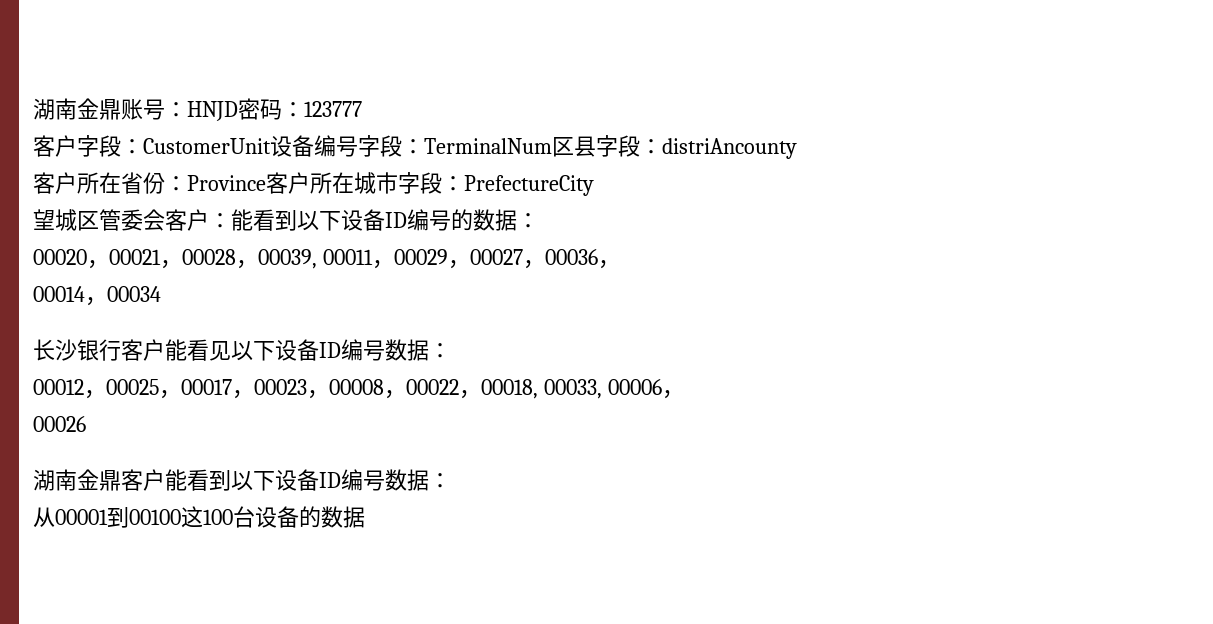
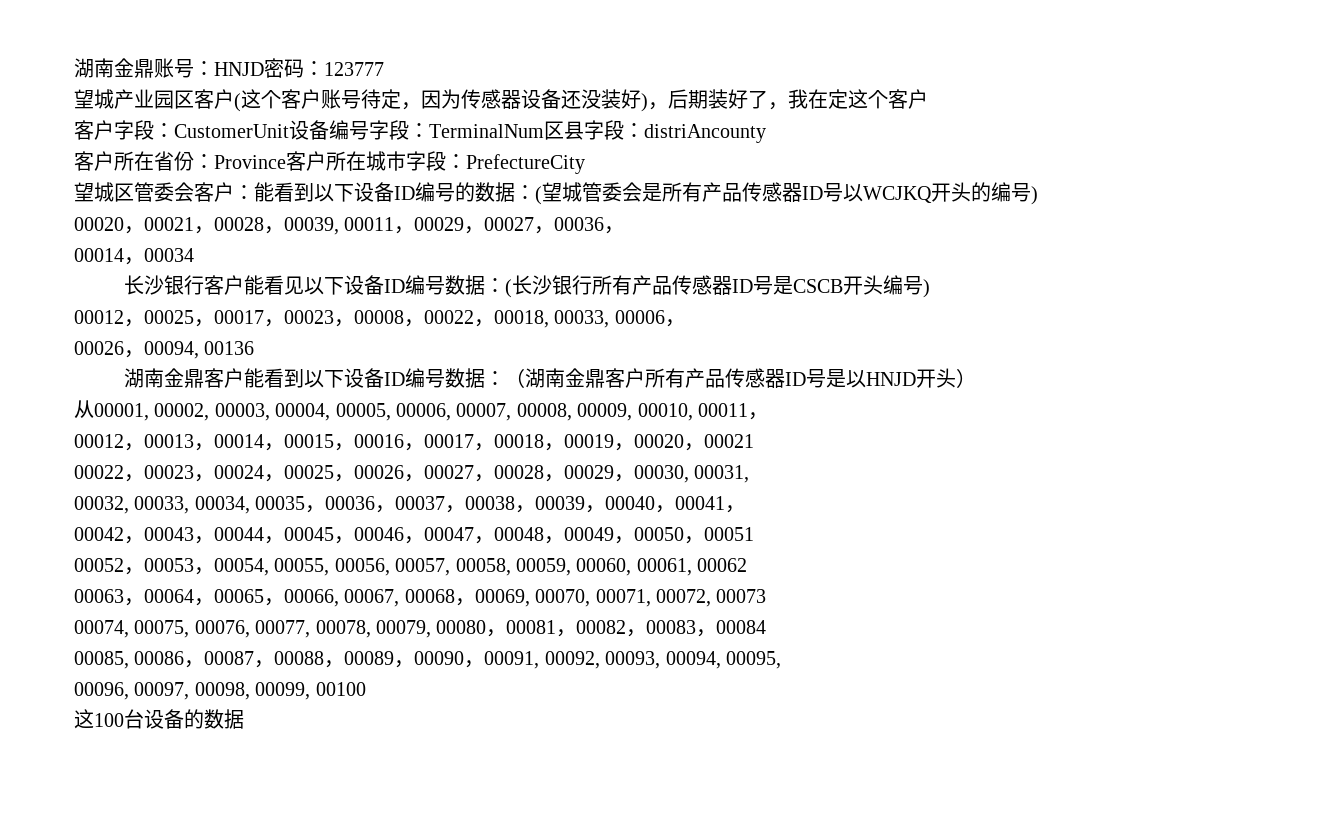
+ 望城产业园区客户(这个客户账号待定，因为传感器设备还没装好)，后期装好了，我在定这个客户
- 望城区管委会客户：能看到以下设备ID编号的数据：
+ 望城区管委会客户：能看到以下设备ID编号的数据：(望城管委会是所有产品传感器ID号以WCJKQ开头的编号)
- 长沙银行客户能看见以下设备ID编号数据：
+ 长沙银行客户能看见以下设备ID编号数据：(长沙银行所有产品传感器ID号是CSCB开头编号)
- 00026
+ 00026，00094, 00136
- 湖南金鼎客户能看到以下设备ID编号数据：
- 从00001到00100这100台设备的数据
+ 湖南金鼎客户能看到以下设备ID编号数据：（湖南金鼎客户所有产品传感器ID号是以HNJD开头）
+ 从00001, 00002, 00003, 00004, 00005, 00006, 00007, 00008, 00009, 00010, 00011，
+ 00012，00013，00014，00015，00016，00017，00018，00019，00020，00021
+ 00022，00023，00024，00025，00026，00027，00028，00029，00030, 00031,
+ 00032, 00033, 00034, 00035，00036，00037，00038，00039，00040，00041，
+ 00042，00043，00044，00045，00046，00047，00048，00049，00050，00051
+ 00052，00053，00054, 00055, 00056, 00057, 00058, 00059, 00060, 00061, 00062
+ 00063，00064，00065，00066, 00067, 00068，00069, 00070, 00071, 00072, 00073
+ 00074, 00075, 00076, 00077, 00078, 00079, 00080，00081，00082，00083，00084
+ 00085, 00086，00087，00088，00089，00090，00091, 00092, 00093, 00094, 00095,
+ 00096, 00097, 00098, 00099, 00100
+ 这100台设备的数据

